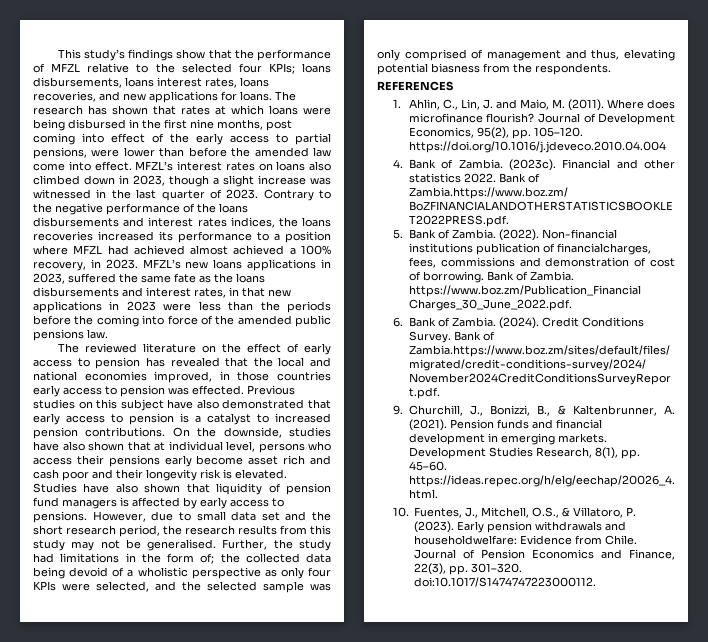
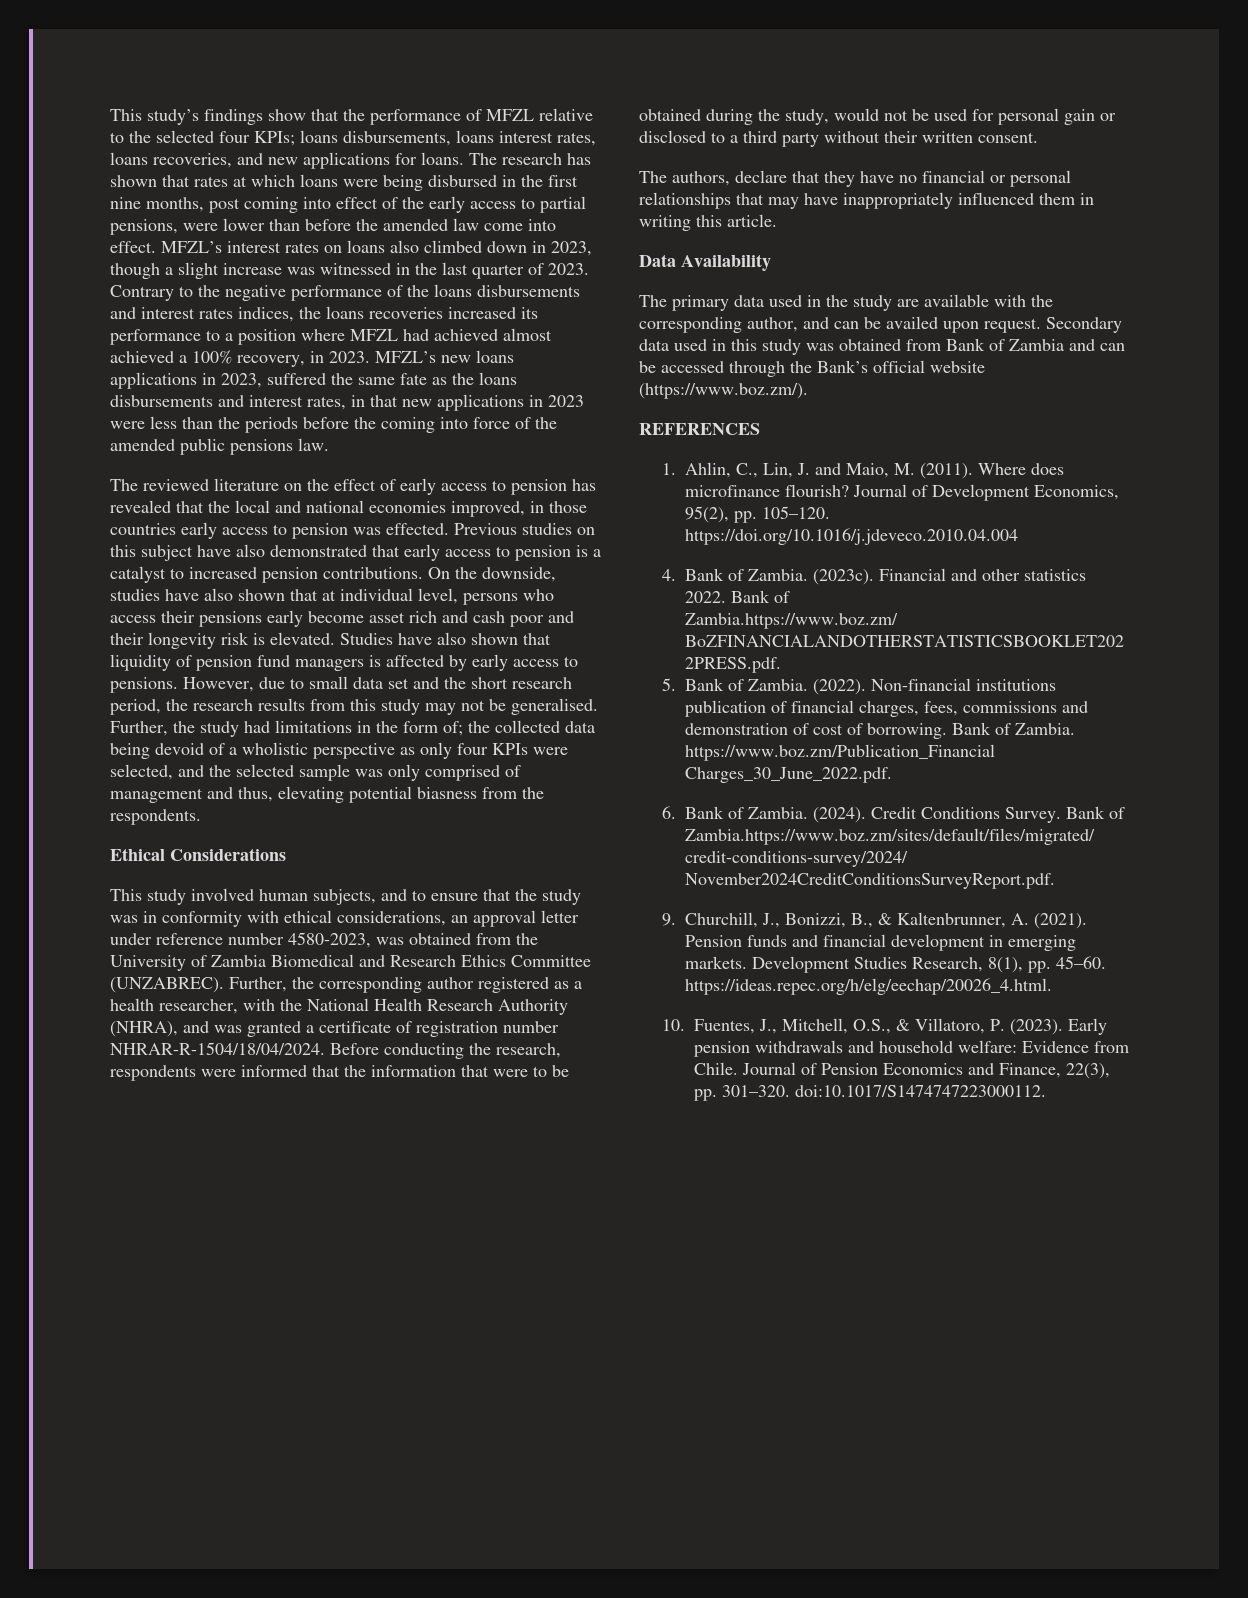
+ Ethical Considerations
+ This study involved human subjects, and to ensure that the study was in conformity with ethical considerations, an approval letter under reference number 4580-2023, was obtained from the University of Zambia Biomedical and Research Ethics Committee (UNZABREC). Further, the corresponding author registered as a health researcher, with the National Health Research Authority (NHRA), and was granted a certificate of registration number NHRAR-R-1504/18/04/2024. Before conducting the research, respondents were informed that the information that were to be obtained during the study, would not be used for personal gain or disclosed to a third party without their written consent.
+ The authors, declare that they have no financial or personal relationships that may have inappropriately influenced them in writing this article.
+ Data Availability
+ The primary data used in the study are available with the corresponding author, and can be availed upon request. Secondary data used in this study was obtained from Bank of Zambia and can be accessed through the Bank’s official website (https://www.boz.zm/).
- Non-financial institutions publication of financialcharges, fees, commissions and demonstration of cost of borrowing.
+ Non-financial institutions publication of financial charges, fees, commissions and demonstration of cost of borrowing.
- Early pension withdrawals and householdwelfare: Evidence from Chile.
+ Early pension withdrawals and household welfare: Evidence from Chile.

